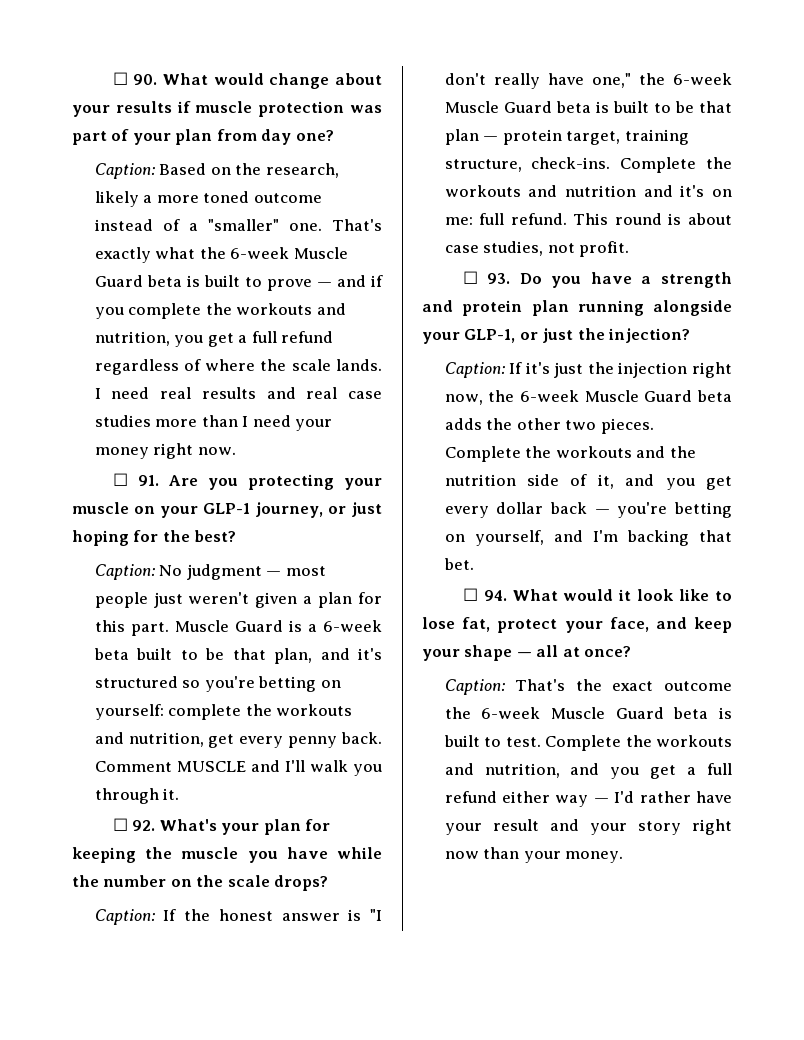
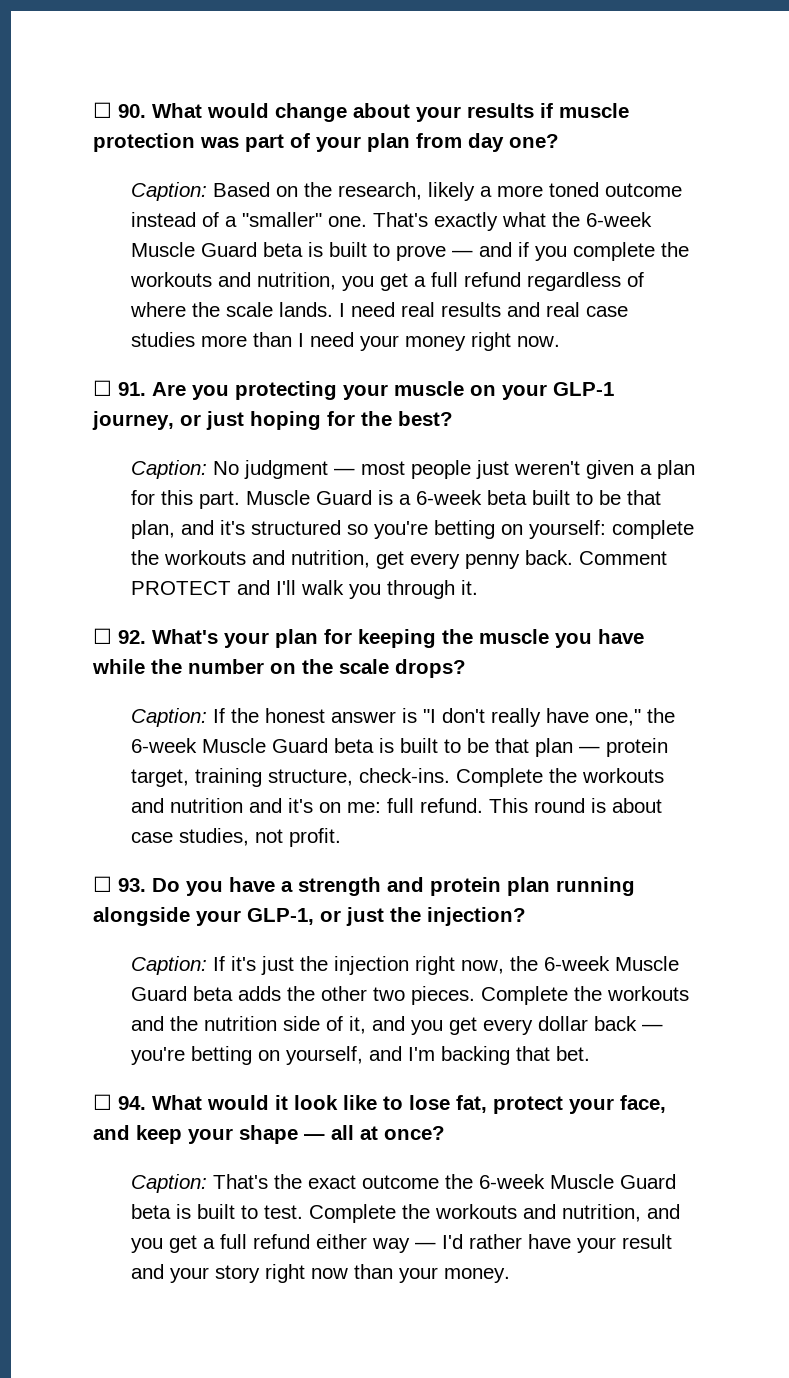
- Comment MUSCLE and I'll walk you through it.
+ Comment PROTECT and I'll walk you through it.

